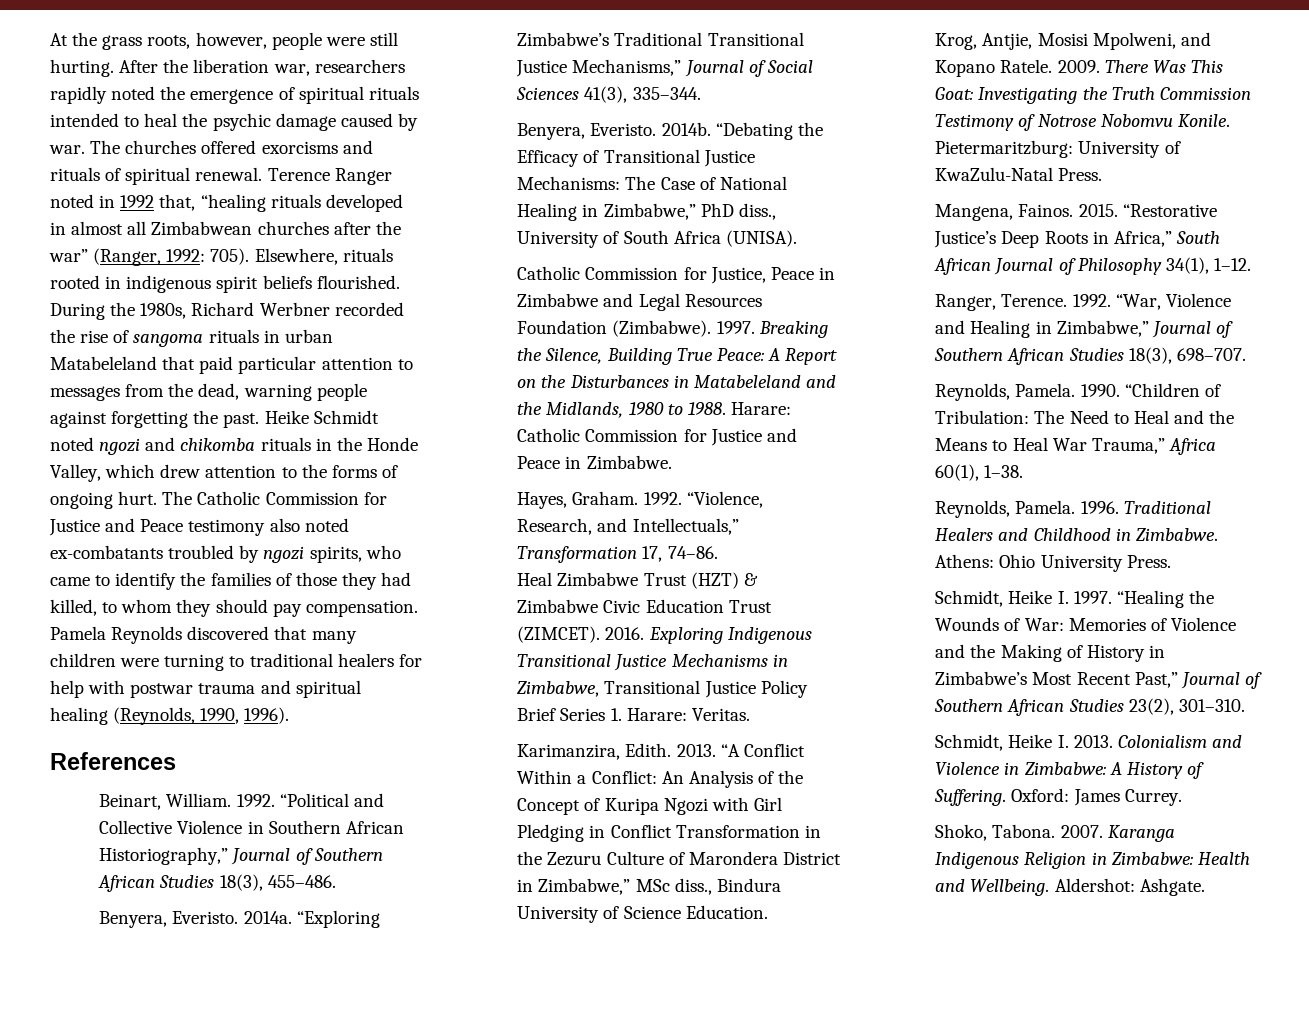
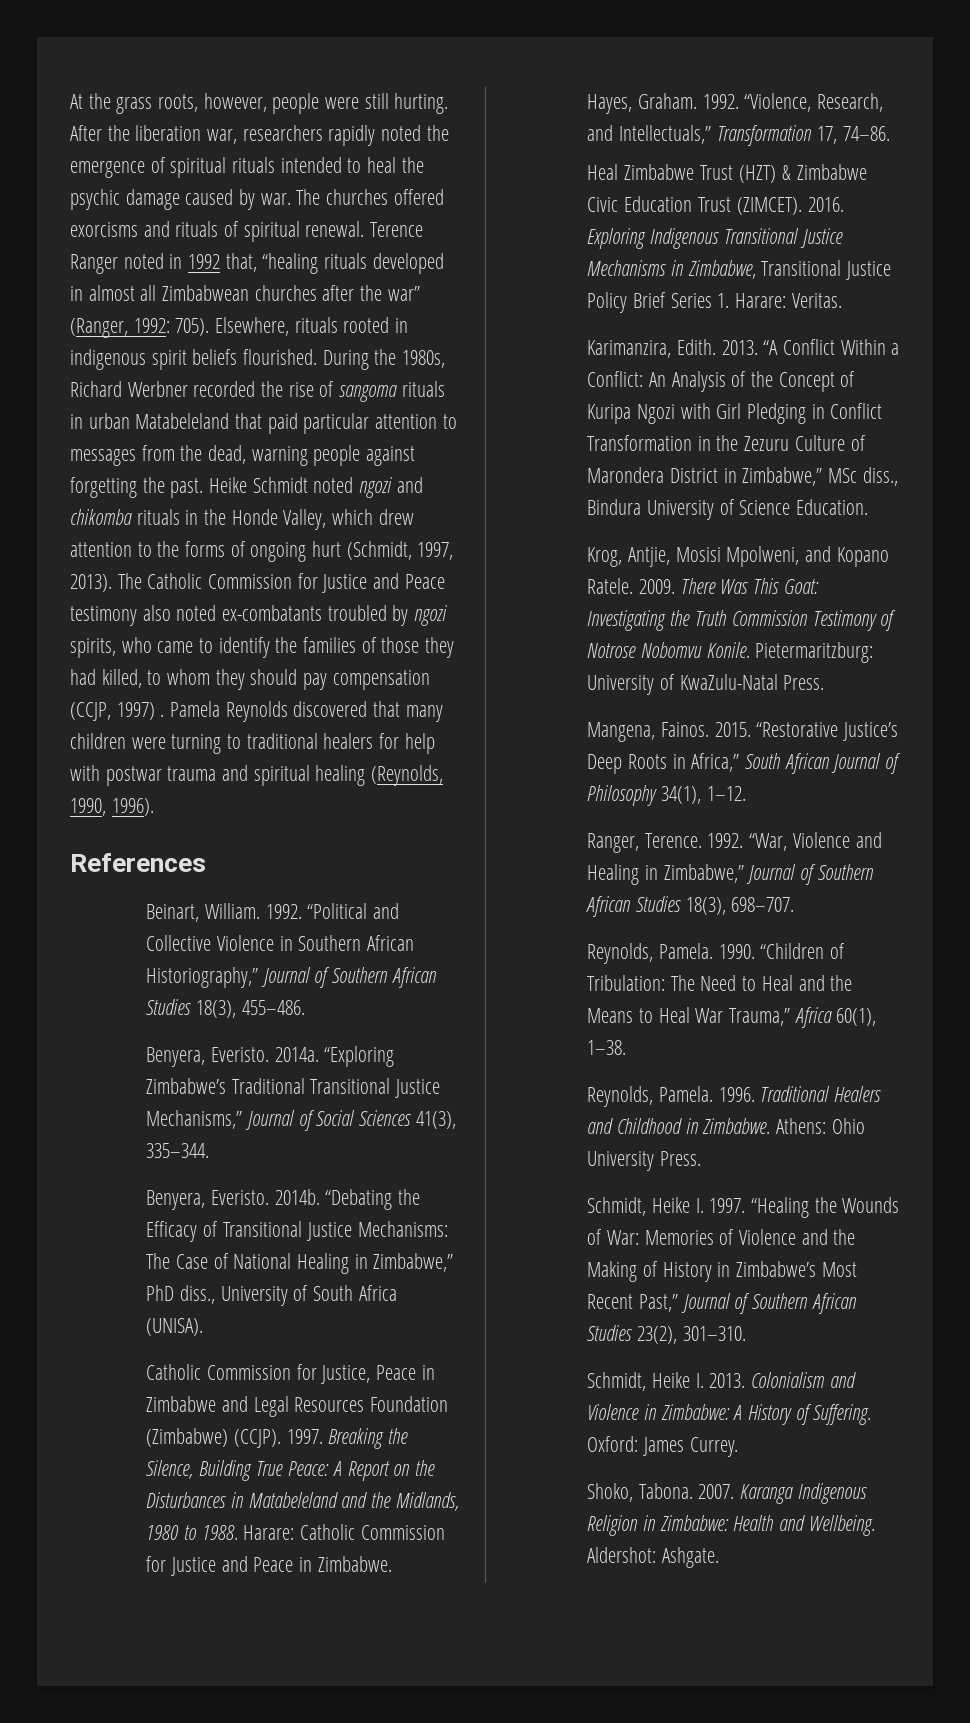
- Heike Schmidt noted ngozi and chikomba rituals in the Honde Valley, which drew attention to the forms of ongoing hurt.
+ Heike Schmidt noted ngozi and chikomba rituals in the Honde Valley, which drew attention to the forms of ongoing hurt (Schmidt, 1997, 2013).
- The Catholic Commission for Justice and Peace testimony also noted ex-combatants troubled by ngozi spirits, who came to identify the families of those they had killed, to whom they should pay compensation.
+ The Catholic Commission for Justice and Peace testimony also noted ex-combatants troubled by ngozi spirits, who came to identify the families of those they had killed, to whom they should pay compensation (CCJP, 1997) .
- Catholic Commission for Justice, Peace in Zimbabwe and Legal Resources Foundation (Zimbabwe).
+ Catholic Commission for Justice, Peace in Zimbabwe and Legal Resources Foundation (Zimbabwe) (CCJP).

